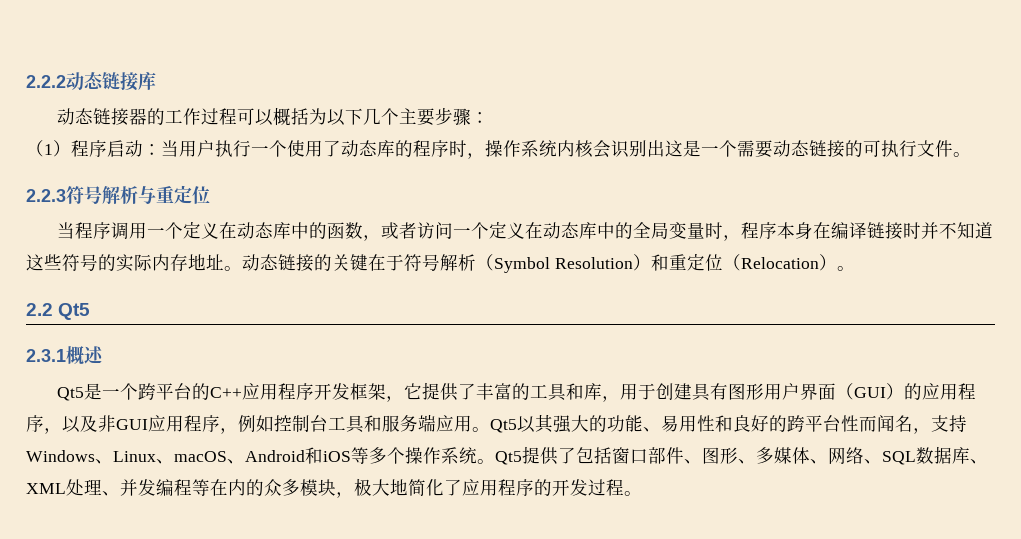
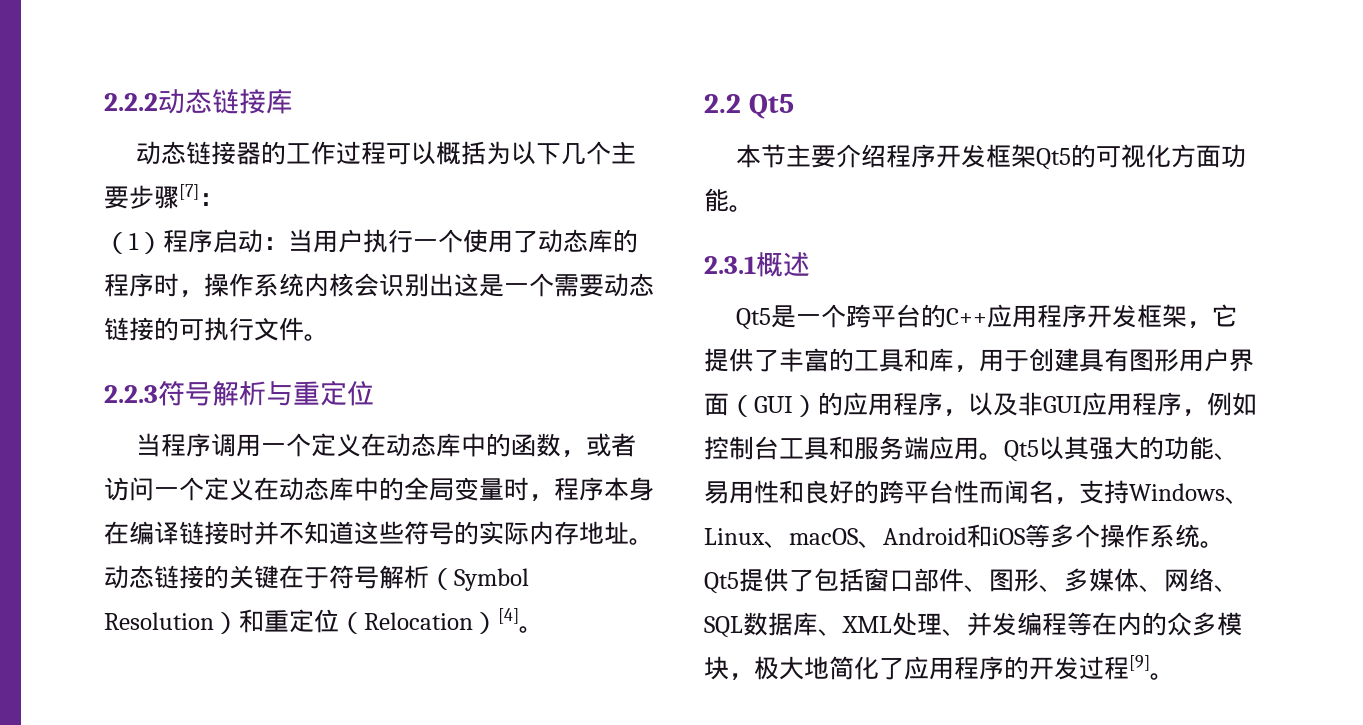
- 动态链接器的工作过程可以概括为以下几个主要步骤：
+ 动态链接器的工作过程可以概括为以下几个主要步骤[7]：
- 动态链接的关键在于符号解析（Symbol Resolution）和重定位（Relocation）。
+ 动态链接的关键在于符号解析（Symbol Resolution）和重定位（Relocation）[4]。
+ 本节主要介绍程序开发框架Qt5的可视化方面功能。
- Qt5提供了包括窗口部件、图形、多媒体、网络、SQL数据库、XML处理、并发编程等在内的众多模块，极大地简化了应用程序的开发过程。
+ Qt5提供了包括窗口部件、图形、多媒体、网络、SQL数据库、XML处理、并发编程等在内的众多模块，极大地简化了应用程序的开发过程[9]。

